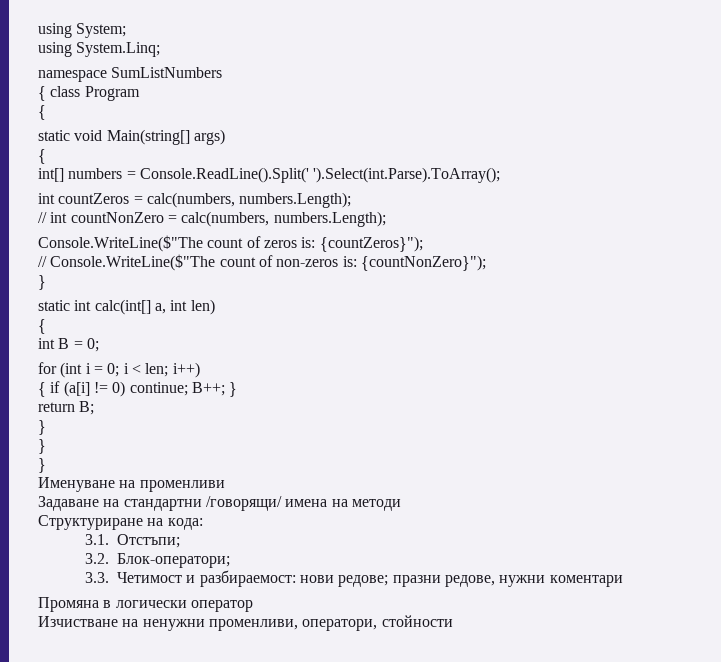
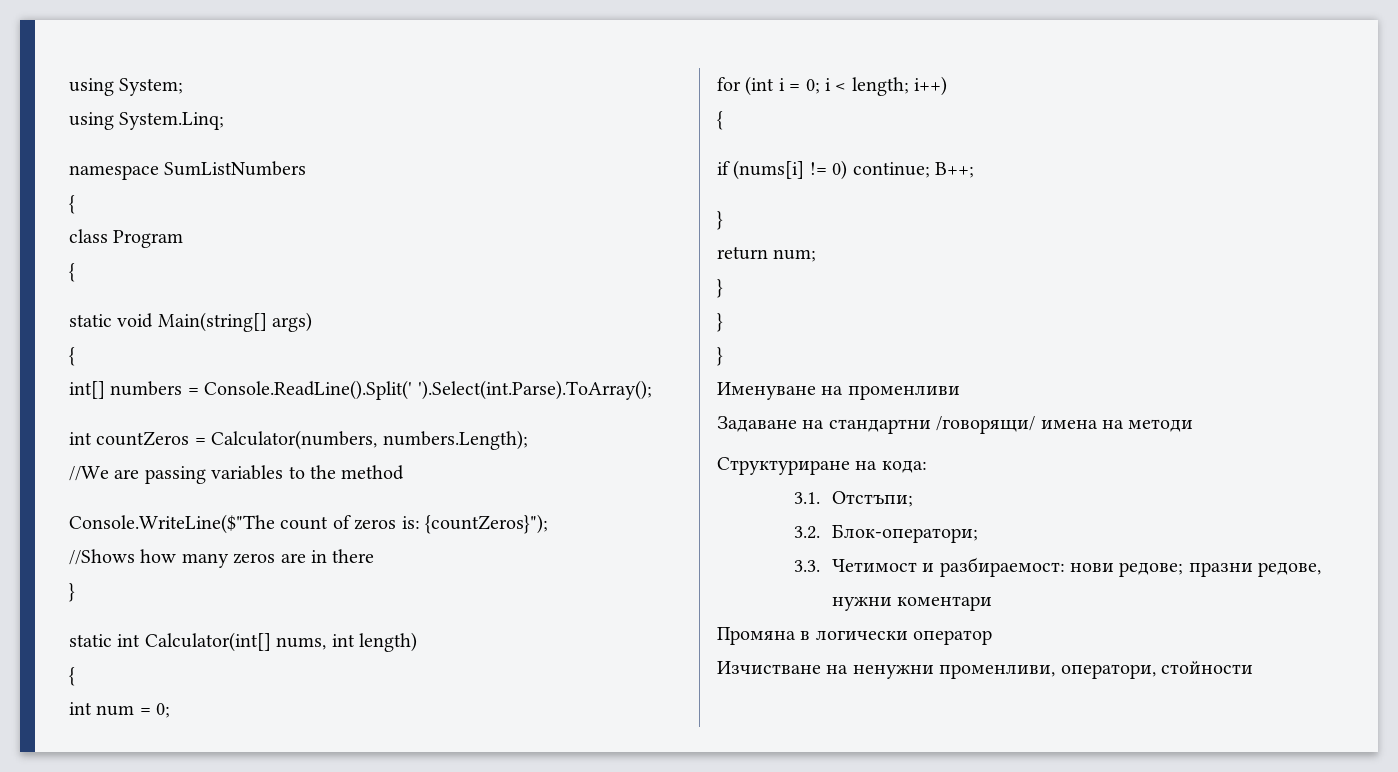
  namespace SumListNumbers
- { class Program
+ {
+ class Program
- int countZeros = calc(numbers, numbers.Length);
- // int countNonZero = calc(numbers, numbers.Length);
+ int countZeros = Calculator(numbers, numbers.Length);
+ //We are passing variables to the method
- // Console.WriteLine($"The count of non-zeros is: {countNonZero}");
+ //Shows how many zeros are in there
- static int calc(int[] a, int len)
+ static int Calculator(int[] nums, int length)
- int B = 0;
+ int num = 0;
- for (int i = 0; i < len; i++)
- { if (a[i] != 0) continue; B++; }
+ for (int i = 0; i < length; i++)
+ {
+ if (nums[i] != 0) continue; B++;
+ }
- return B;
+ return num;

